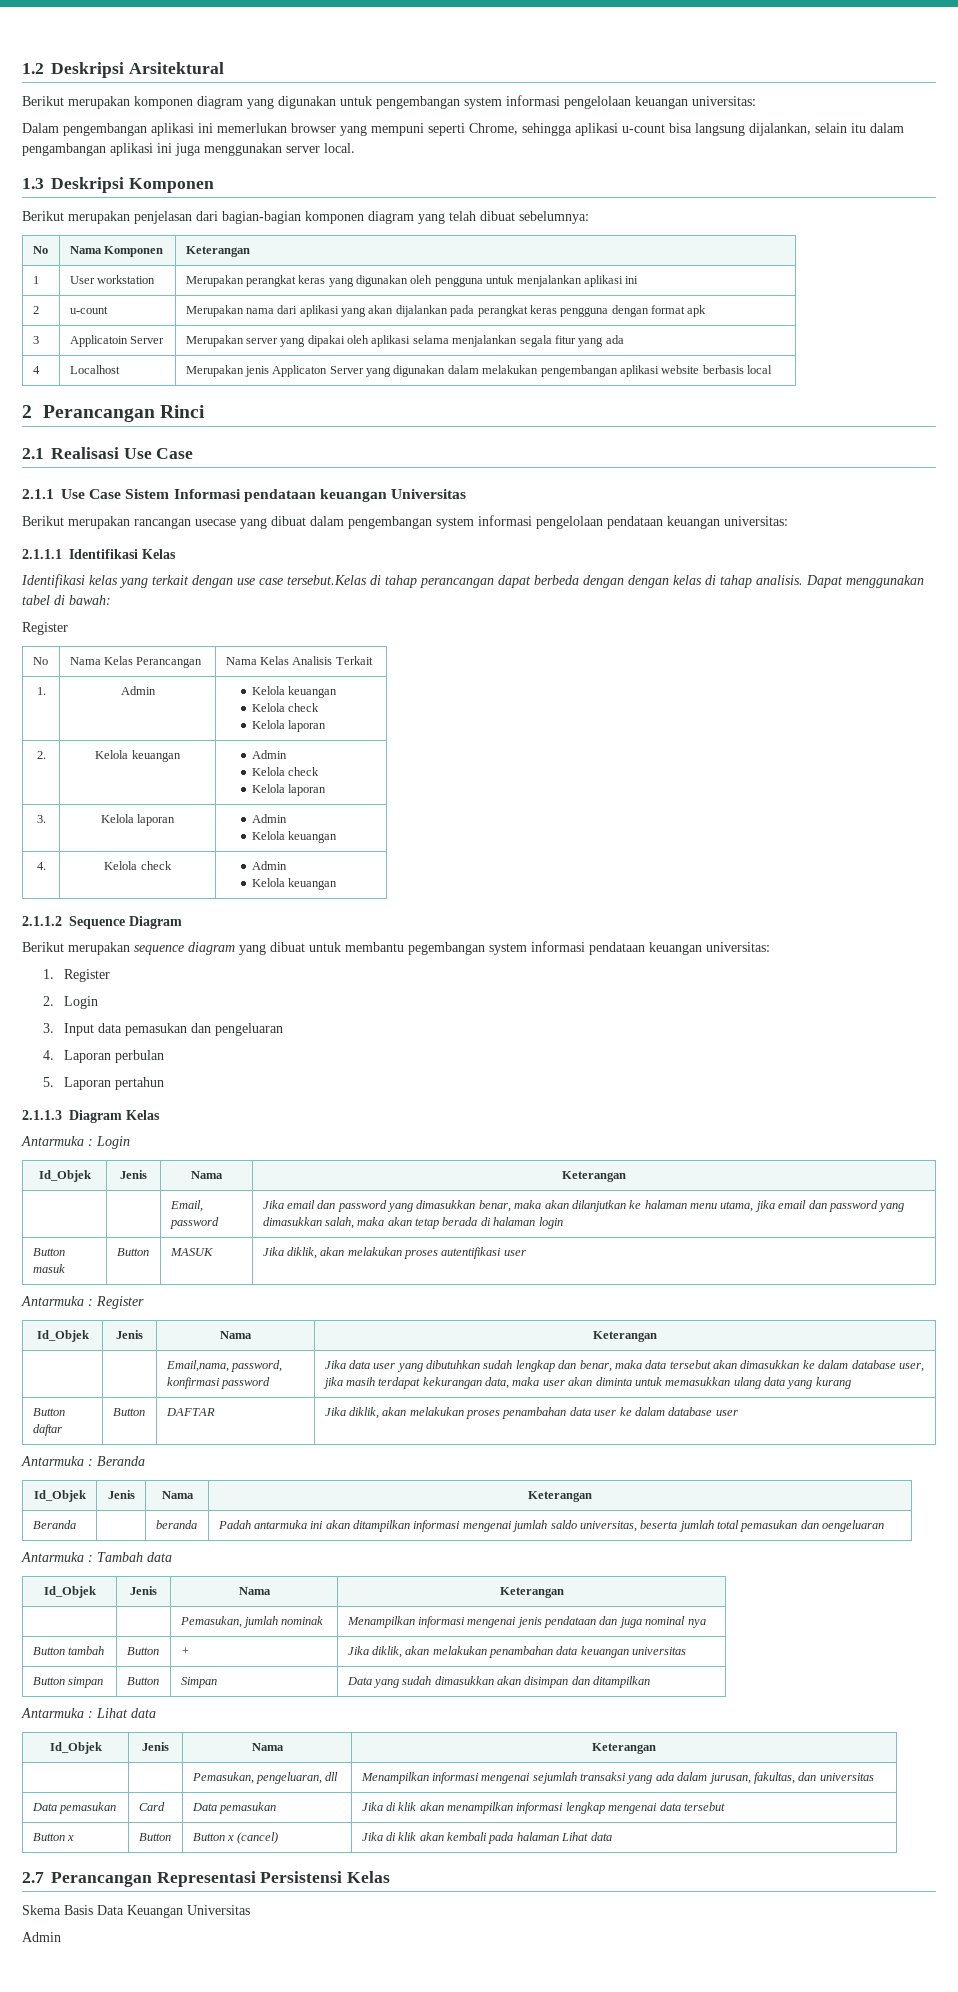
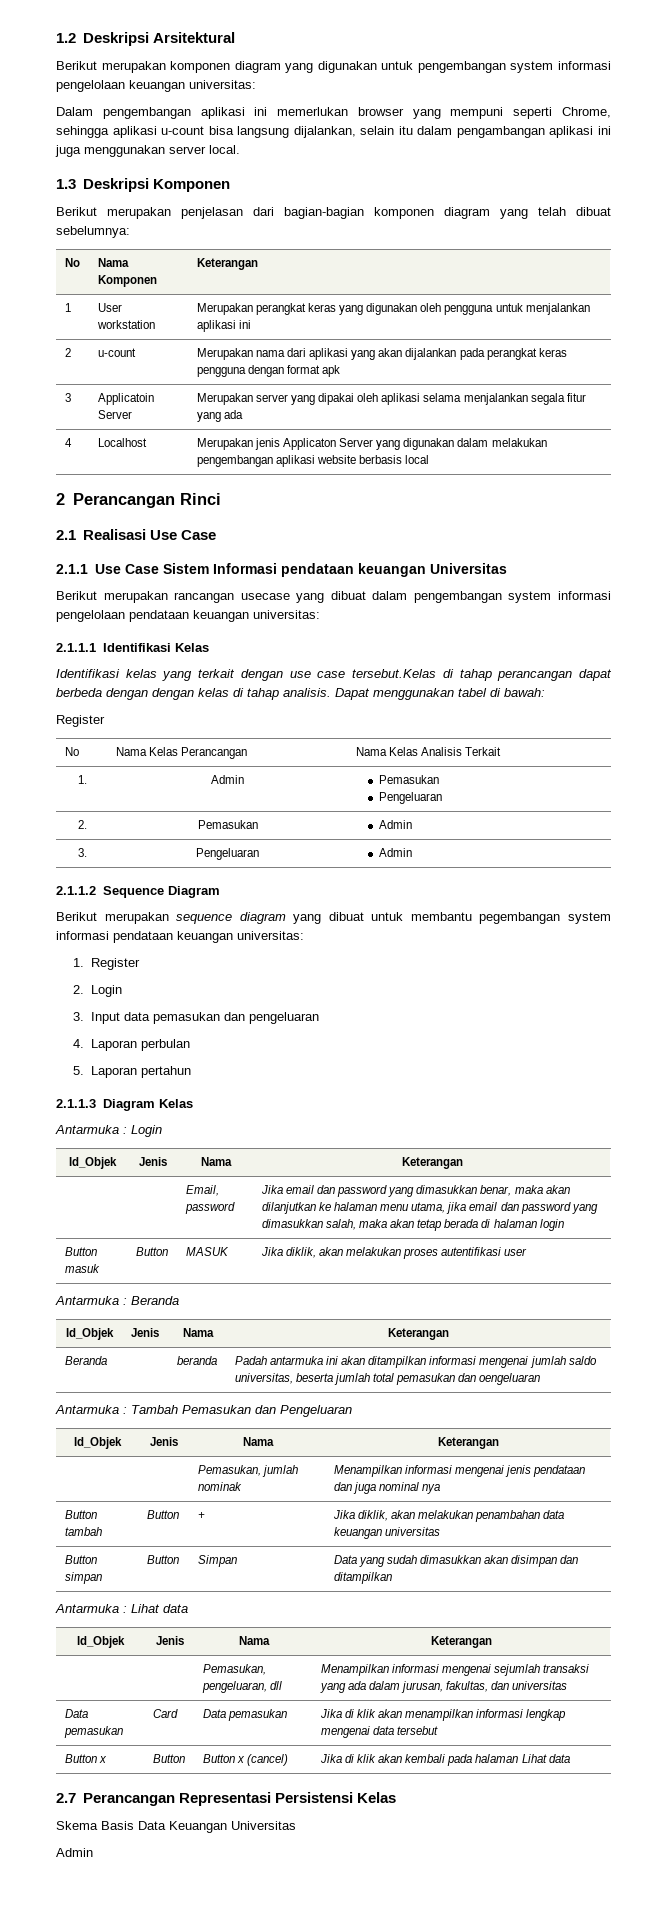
- 1. | Admin | Kelola keuangan
- Kelola check
- Kelola laporan
+ 1. | Admin | Pemasukan
+ Pengeluaran
- 2. | Kelola keuangan | Admin
- Kelola check
- Kelola laporan
+ 2. | Pemasukan | Admin
- 3. | Kelola laporan | Admin
- Kelola keuangan
- 4. | Kelola check | Admin
- Kelola keuangan
+ 3. | Pengeluaran | Admin
- Antarmuka : Register
- Id_Objek | Jenis | Nama | Keterangan
- | | Email,nama, password, konfirmasi password | Jika data user yang dibutuhkan sudah lengkap dan benar, maka data tersebut akan dimasukkan ke dalam database user, jika masih terdapat kekurangan data, maka user akan diminta untuk memasukkan ulang data yang kurang
- Button daftar | Button | DAFTAR | Jika diklik, akan melakukan proses penambahan data user ke dalam database user
- Antarmuka : Tambah data
+ Antarmuka : Tambah Pemasukan dan Pengeluaran

